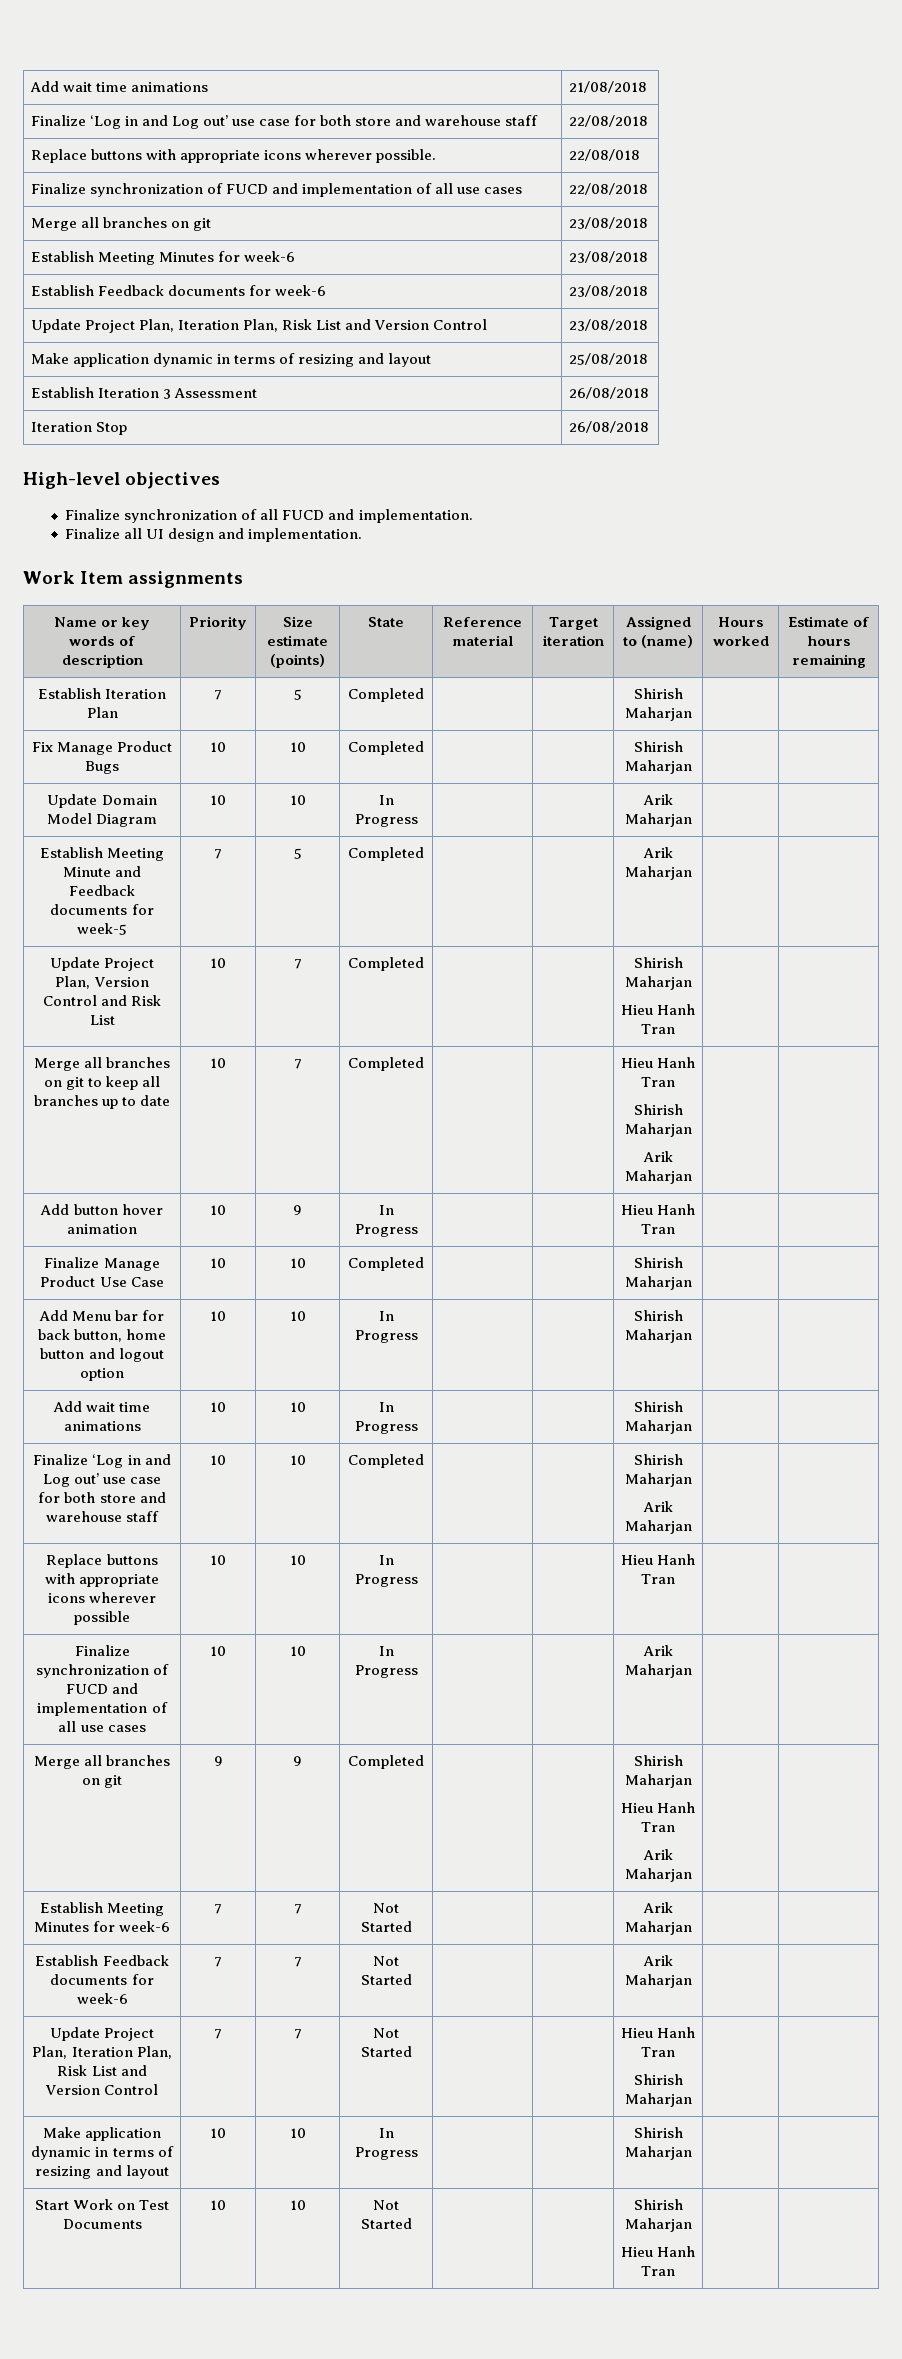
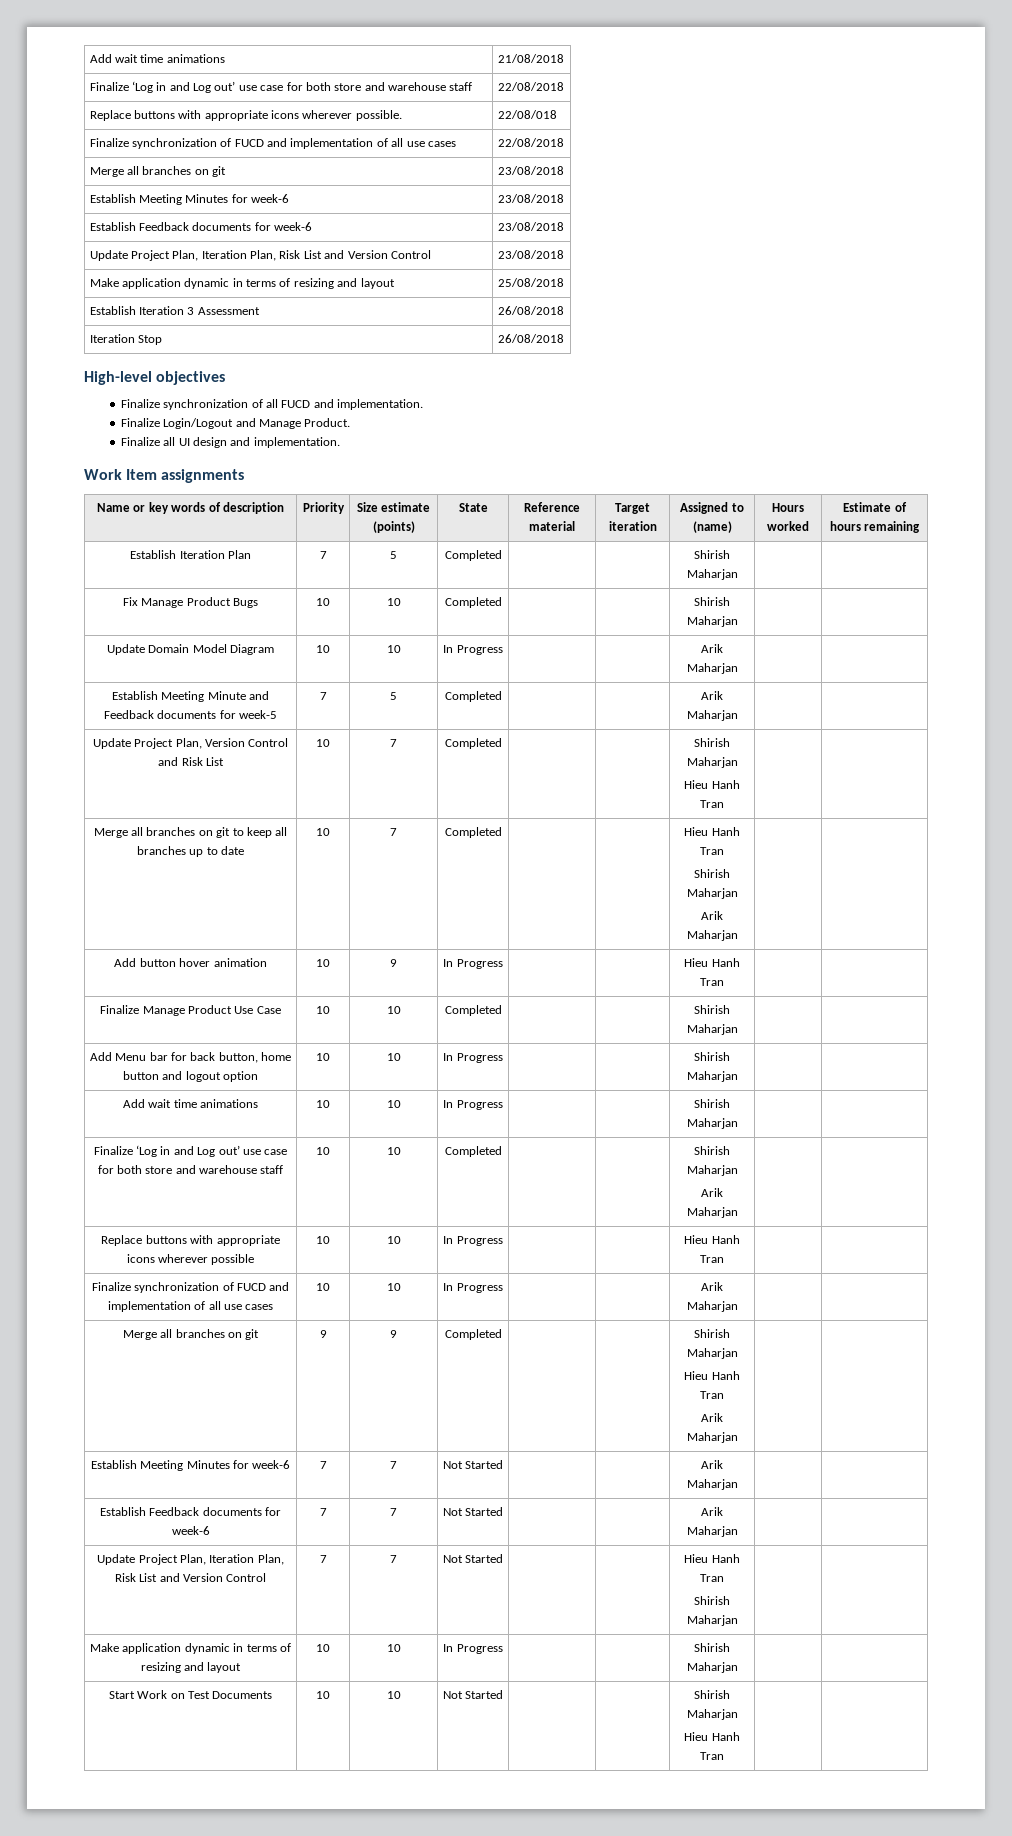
+ Finalize Login/Logout and Manage Product.

